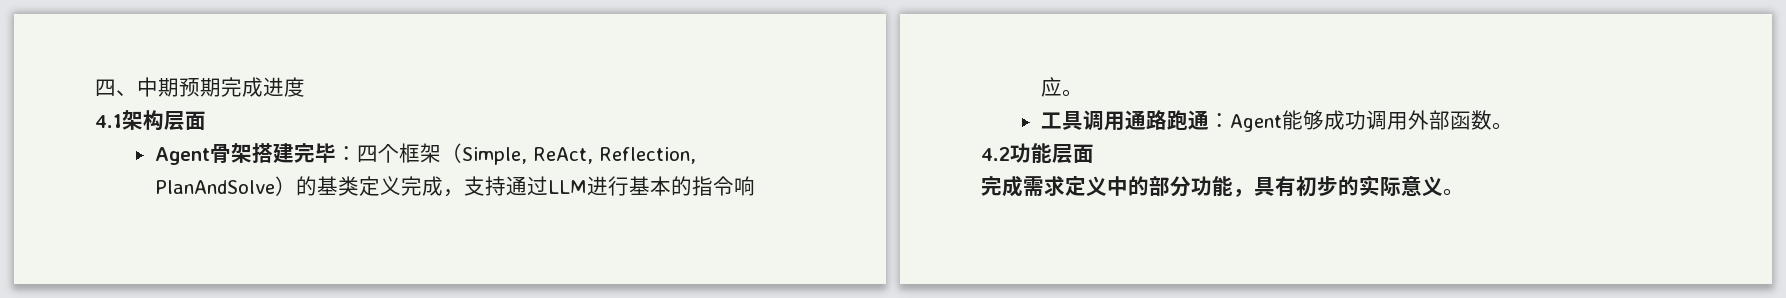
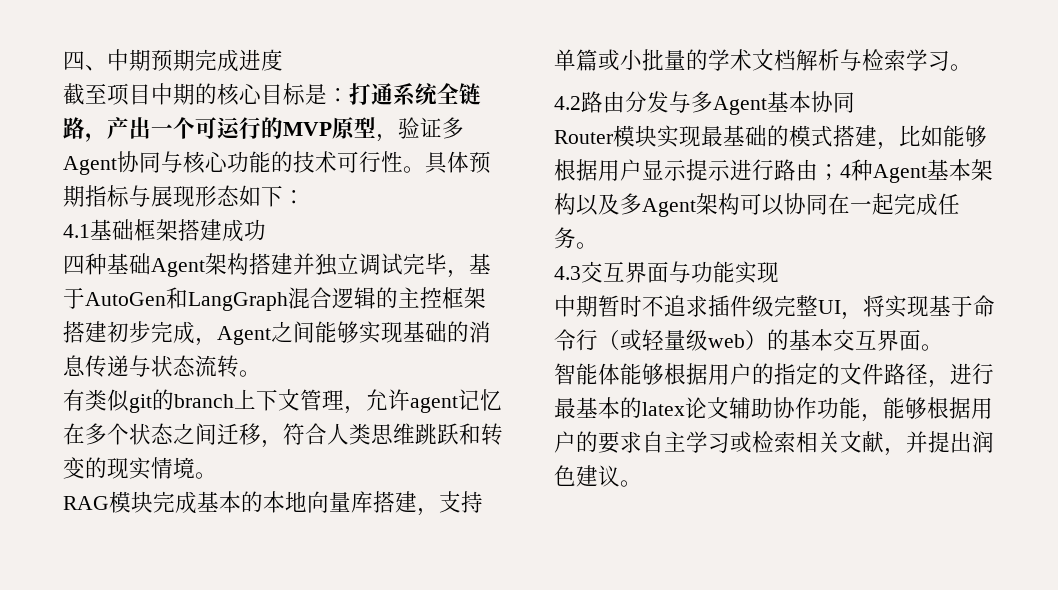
- 4.1架构层面
- Agent骨架搭建完毕：四个框架（Simple, ReAct, Reflection, PlanAndSolve）的基类定义完成，支持通过LLM进行基本的指令响应。
- 工具调用通路跑通：Agent能够成功调用外部函数。
- 4.2功能层面
- 完成需求定义中的部分功能，具有初步的实际意义。
+ 截至项目中期的核心目标是：打通系统全链路，产出一个可运行的MVP原型，验证多Agent协同与核心功能的技术可行性。具体预期指标与展现形态如下：
+ 4.1基础框架搭建成功
+ 四种基础Agent架构搭建并独立调试完毕，基于AutoGen和LangGraph混合逻辑的主控框架搭建初步完成，Agent之间能够实现基础的消息传递与状态流转。
+ 有类似git的branch上下文管理，允许agent记忆在多个状态之间迁移，符合人类思维跳跃和转变的现实情境。
+ RAG模块完成基本的本地向量库搭建，支持单篇或小批量的学术文档解析与检索学习。
+ 4.2路由分发与多Agent基本协同
+ Router模块实现最基础的模式搭建，比如能够根据用户显示提示进行路由；4种Agent基本架构以及多Agent架构可以协同在一起完成任务。
+ 4.3交互界面与功能实现
+ 中期暂时不追求插件级完整UI，将实现基于命令行（或轻量级web）的基本交互界面。
+ 智能体能够根据用户的指定的文件路径，进行最基本的latex论文辅助协作功能，能够根据用户的要求自主学习或检索相关文献，并提出润色建议。

